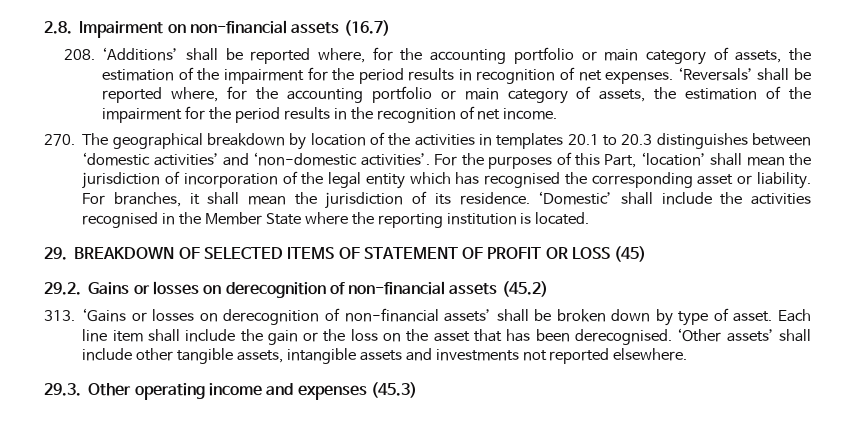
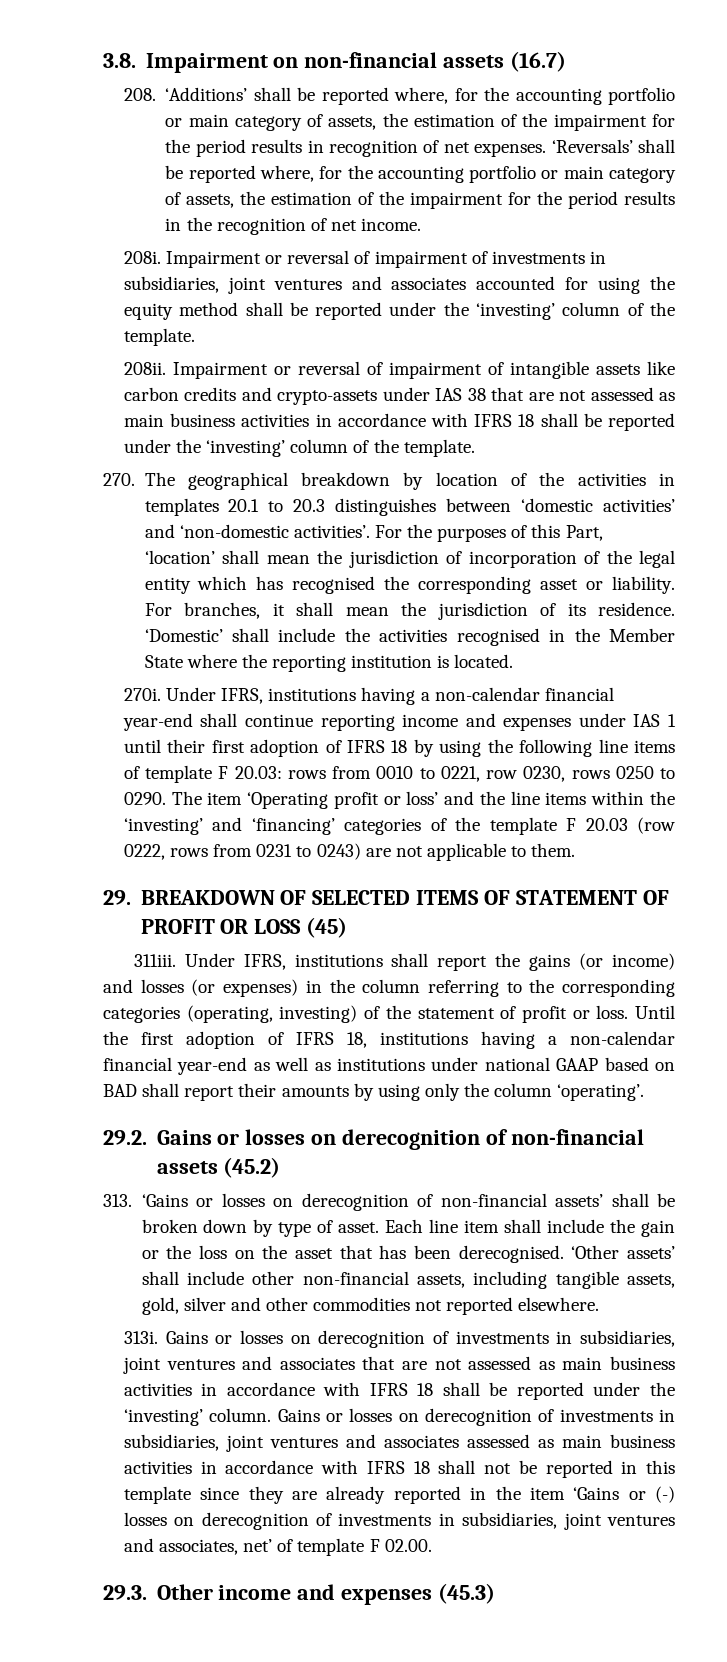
- 2.8. Impairment on non-financial assets (16.7)
+ 3.8. Impairment on non-financial assets (16.7)
+ 208i. Impairment or reversal of impairment of investments in subsidiaries, joint ventures and associates accounted for using the equity method shall be reported under the ‘investing’ column of the template.
+ 208ii. Impairment or reversal of impairment of intangible assets like carbon credits and crypto-assets under IAS 38 that are not assessed as main business activities in accordance with IFRS 18 shall be reported under the ‘investing’ column of the template.
+ 270i. Under IFRS, institutions having a non-calendar financial year-end shall continue reporting income and expenses under IAS 1 until their first adoption of IFRS 18 by using the following line items of template F 20.03: rows from 0010 to 0221, row 0230, rows 0250 to 0290. The item ‘Operating profit or loss’ and the line items within the ‘investing’ and ‘financing’ categories of the template F 20.03 (row 0222, rows from 0231 to 0243) are not applicable to them.
+ 311iii. Under IFRS, institutions shall report the gains (or income) and losses (or expenses) in the column referring to the corresponding categories (operating, investing) of the statement of profit or loss. Until the first adoption of IFRS 18, institutions having a non-calendar financial year-end as well as institutions under national GAAP based on BAD shall report their amounts by using only the column ‘operating’.
- ‘Other assets’ shall include other tangible assets, intangible assets and investments not reported elsewhere.
+ ‘Other assets’ shall include other non-financial assets, including tangible assets, gold, silver and other commodities not reported elsewhere.
+ 313i. Gains or losses on derecognition of investments in subsidiaries, joint ventures and associates that are not assessed as main business activities in accordance with IFRS 18 shall be reported under the ‘investing’ column. Gains or losses on derecognition of investments in subsidiaries, joint ventures and associates assessed as main business activities in accordance with IFRS 18 shall not be reported in this template since they are already reported in the item ‘Gains or (-) losses on derecognition of investments in subsidiaries, joint ventures and associates, net’ of template F 02.00.
- 29.3. Other operating income and expenses (45.3)
+ 29.3. Other income and expenses (45.3)

